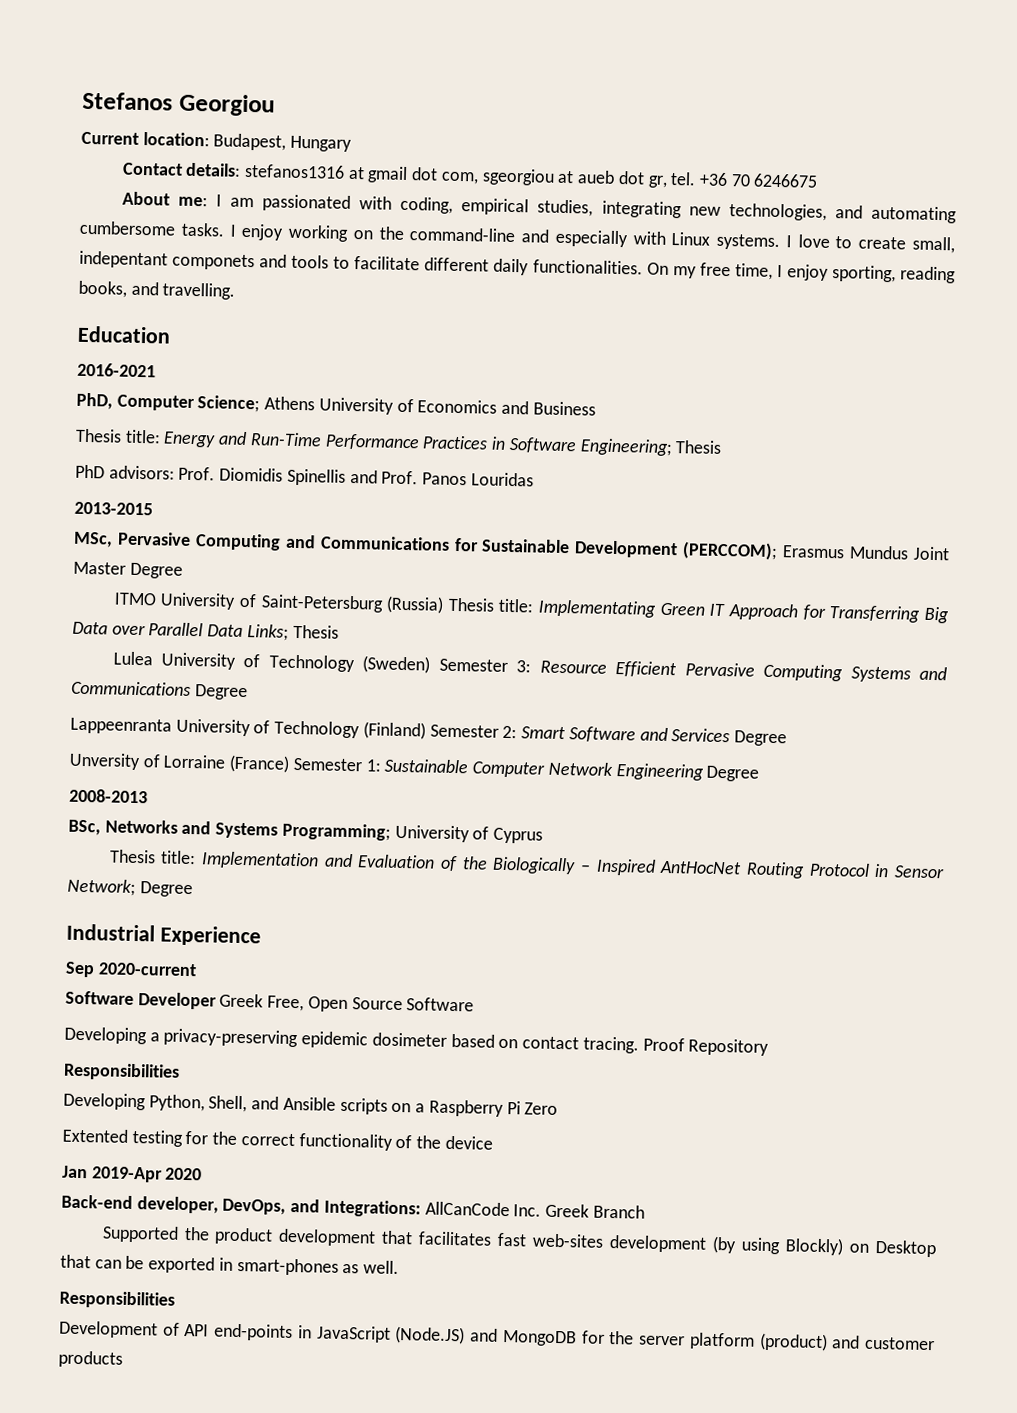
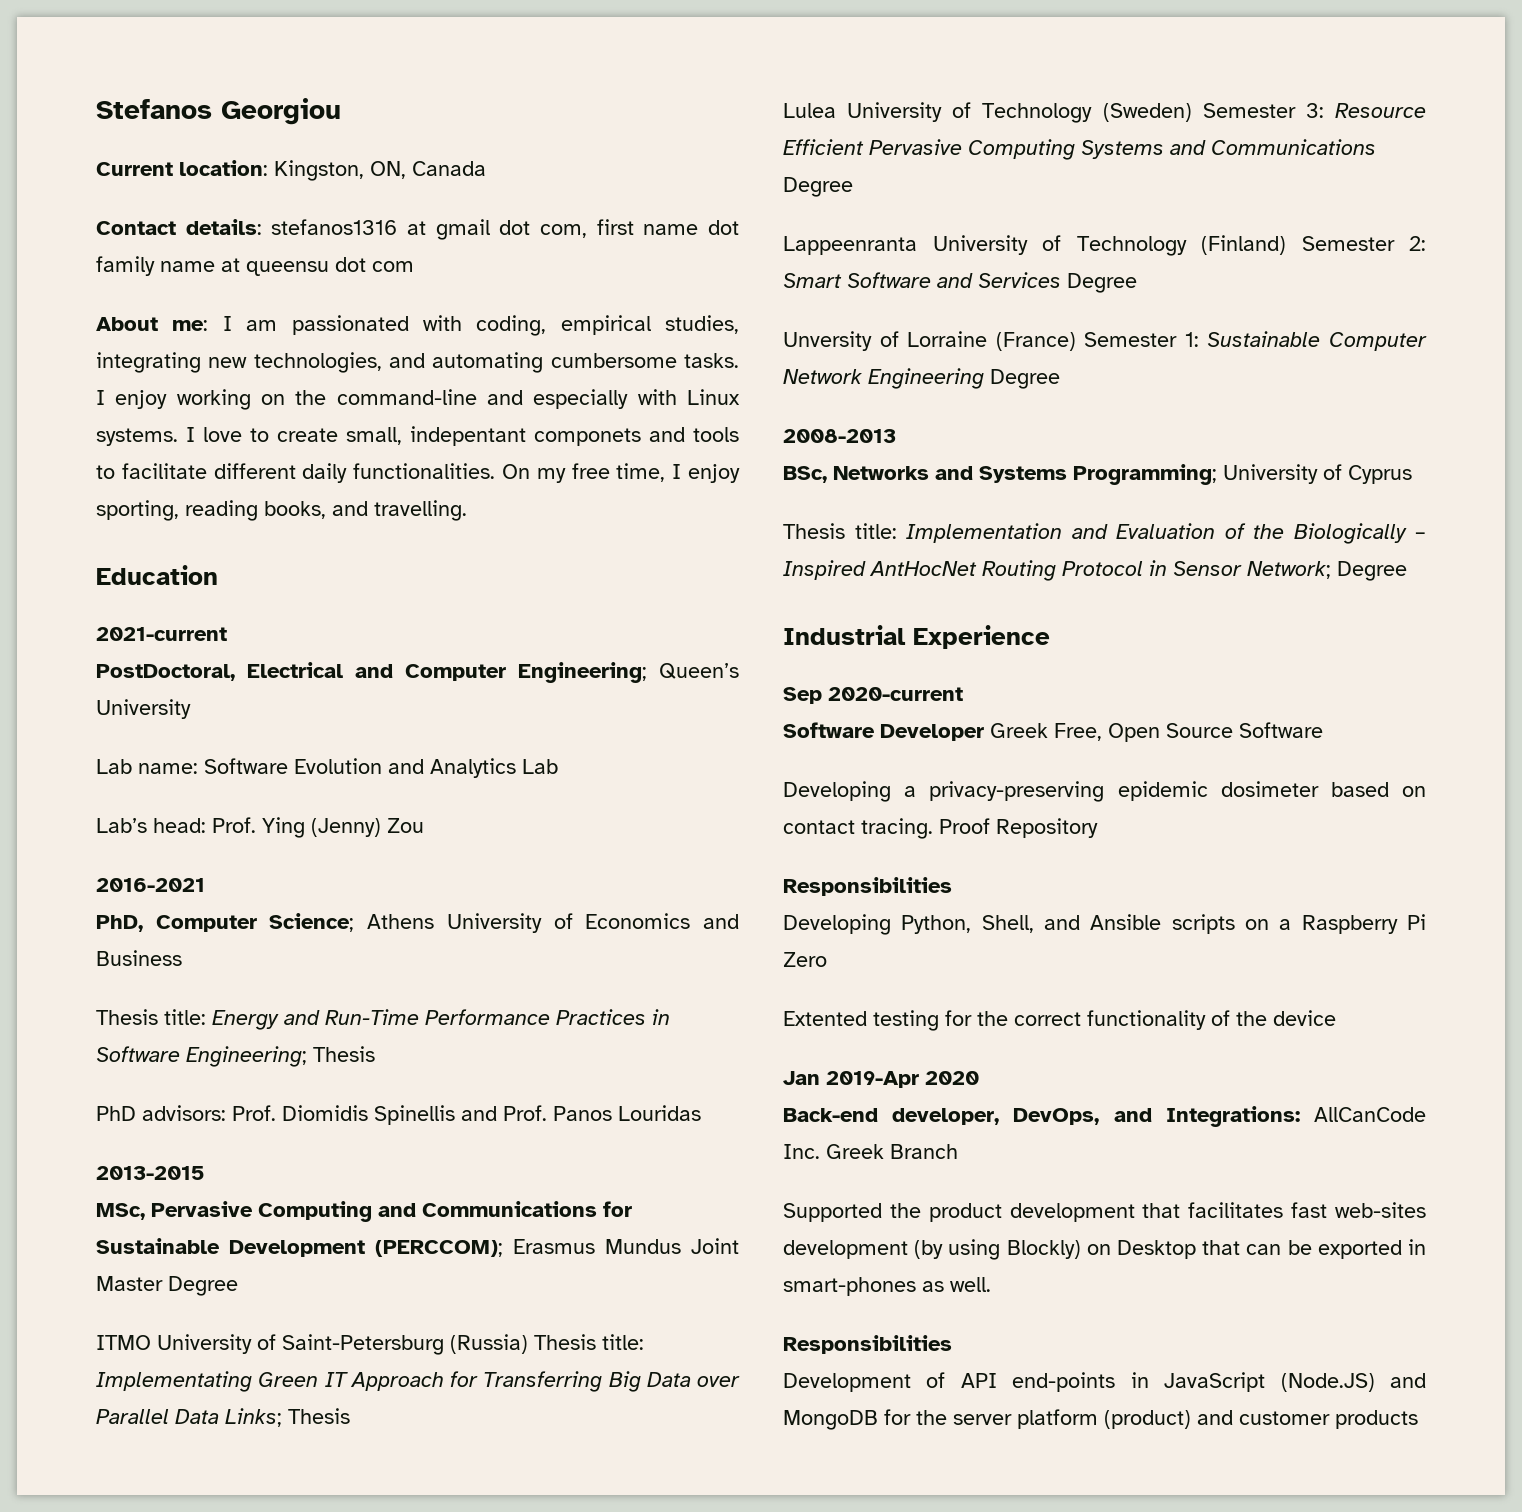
- Current location: Budapest, Hungary
+ Current location: Kingston, ON, Canada
- Contact details: stefanos1316 at gmail dot com, sgeorgiou at aueb dot gr, tel. +36 70 6246675
+ Contact details: stefanos1316 at gmail dot com, first name dot family name at queensu dot com
+ 2021-current
+ PostDoctoral, Electrical and Computer Engineering; Queen’s University
+ Lab name: Software Evolution and Analytics Lab
+ Lab’s head: Prof. Ying (Jenny) Zou

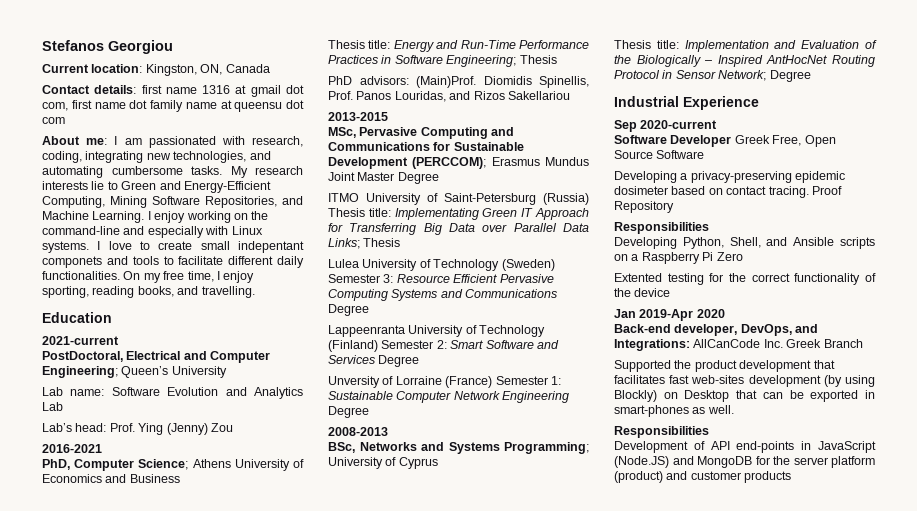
- Contact details: stefanos1316 at gmail dot com, first name dot family name at queensu dot com
+ Contact details: first name 1316 at gmail dot com, first name dot family name at queensu dot com
- About me: I am passionated with coding, empirical studies, integrating new technologies, and automating cumbersome tasks.
+ About me: I am passionated with research, coding, integrating new technologies, and automating cumbersome tasks.
+ My research interests lie to Green and Energy-Efficient Computing, Mining Software Repositories, and Machine Learning.
- I love to create small, indepentant componets and tools to facilitate different daily functionalities.
+ I love to create small indepentant componets and tools to facilitate different daily functionalities.
- PhD advisors: Prof. Diomidis Spinellis and Prof. Panos Louridas
+ PhD advisors: (Main)Prof. Diomidis Spinellis, Prof. Panos Louridas, and Rizos Sakellariou

